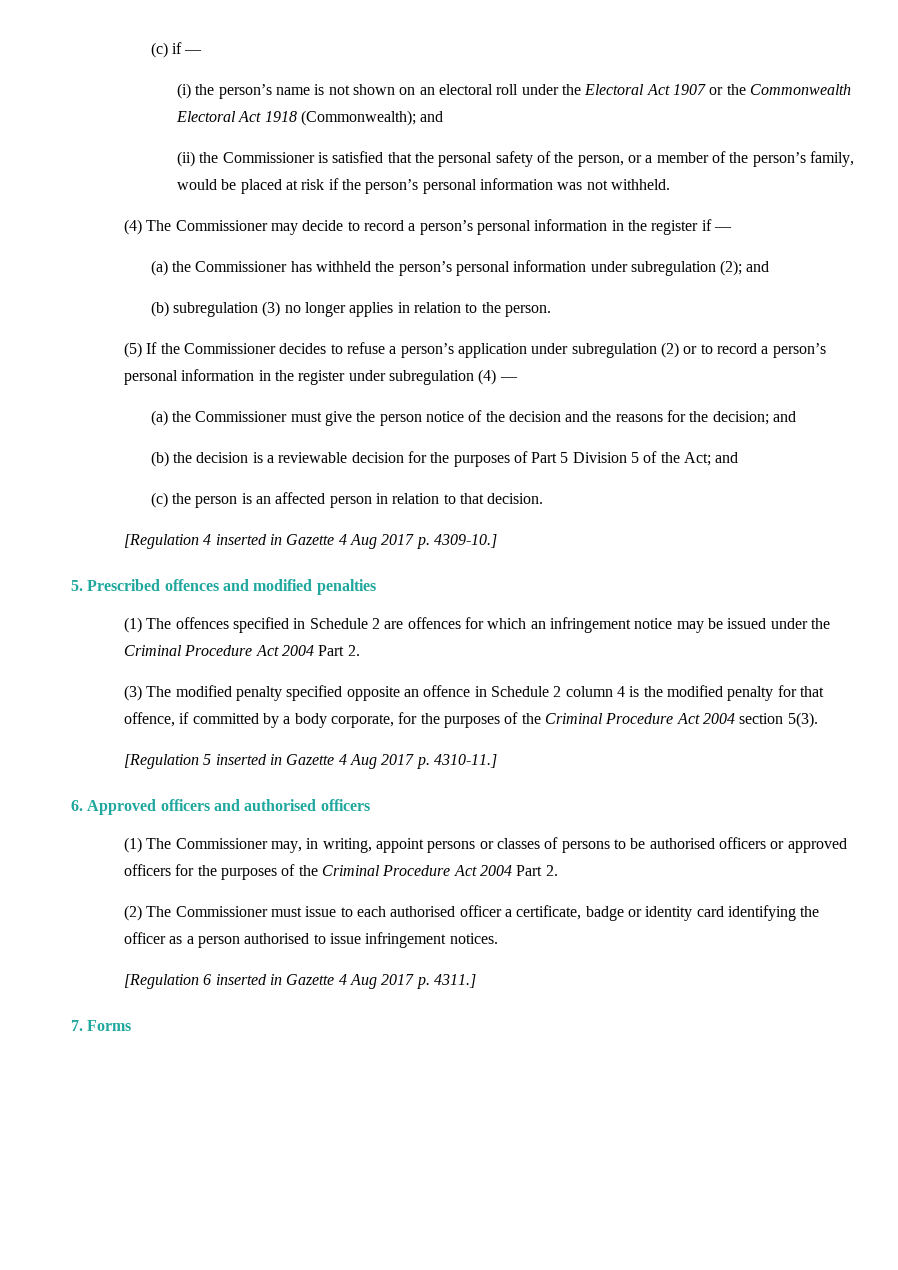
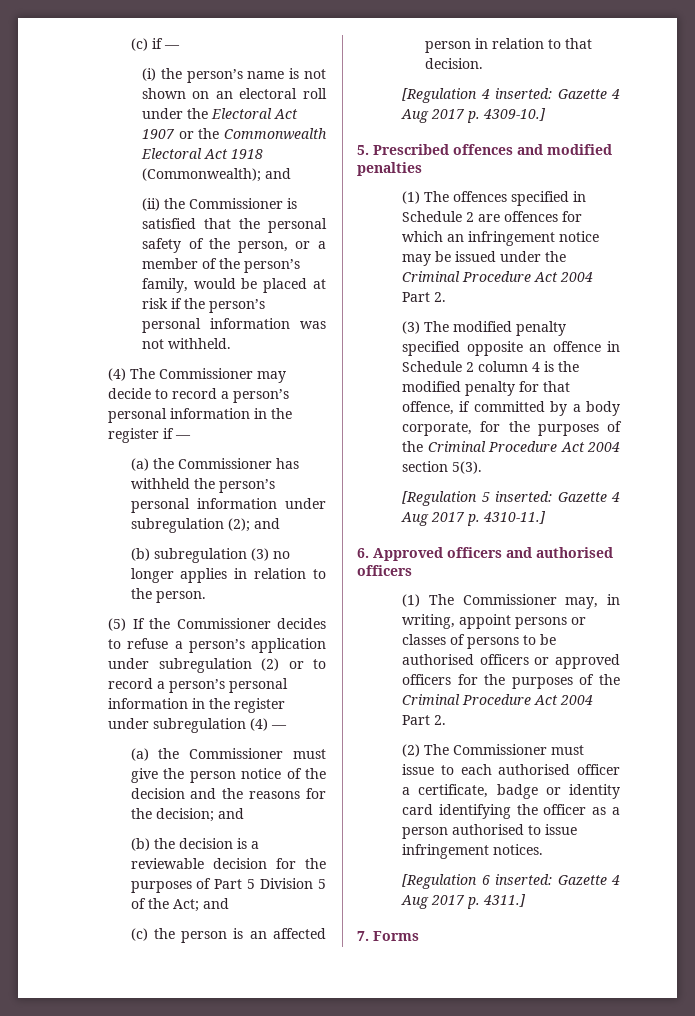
- [Regulation 4 inserted in Gazette 4 Aug 2017 p. 4309-10.]
+ [Regulation 4 inserted: Gazette 4 Aug 2017 p. 4309-10.]
- [Regulation 5 inserted in Gazette 4 Aug 2017 p. 4310-11.]
+ [Regulation 5 inserted: Gazette 4 Aug 2017 p. 4310-11.]
- [Regulation 6 inserted in Gazette 4 Aug 2017 p. 4311.]
+ [Regulation 6 inserted: Gazette 4 Aug 2017 p. 4311.]

